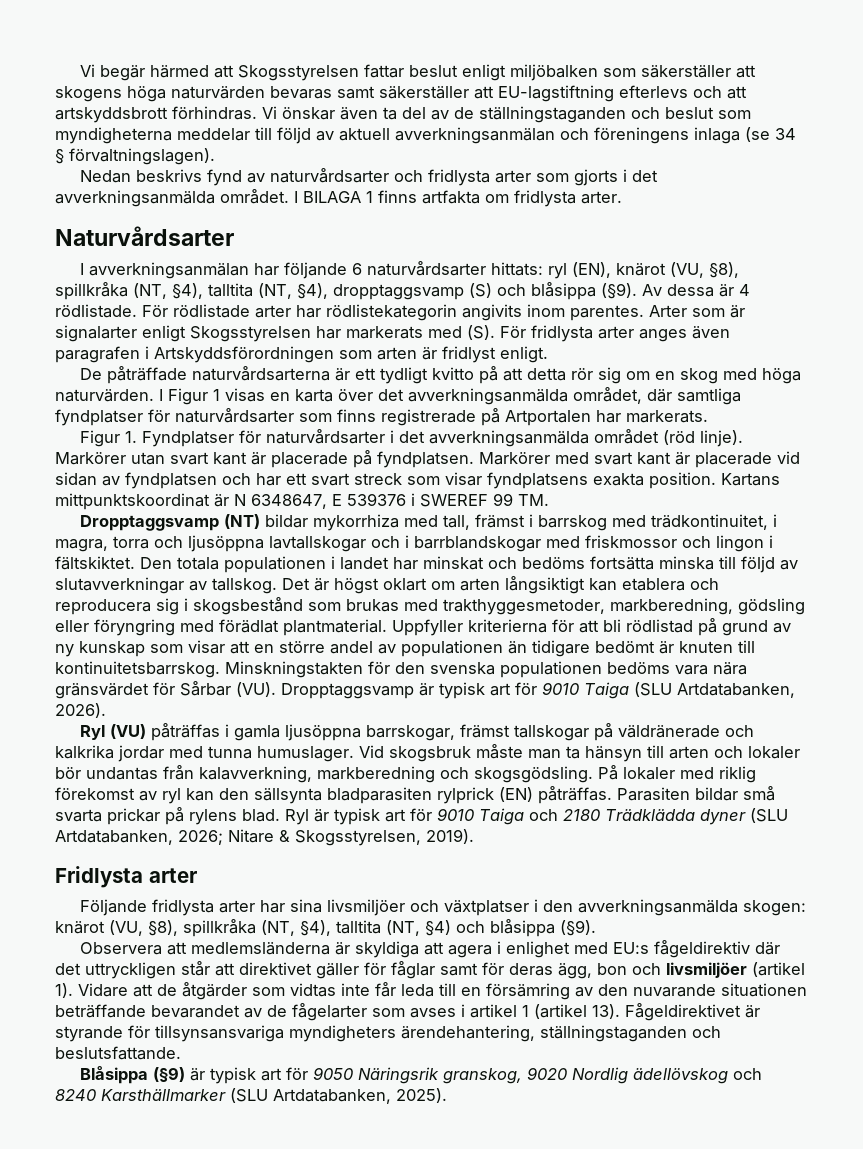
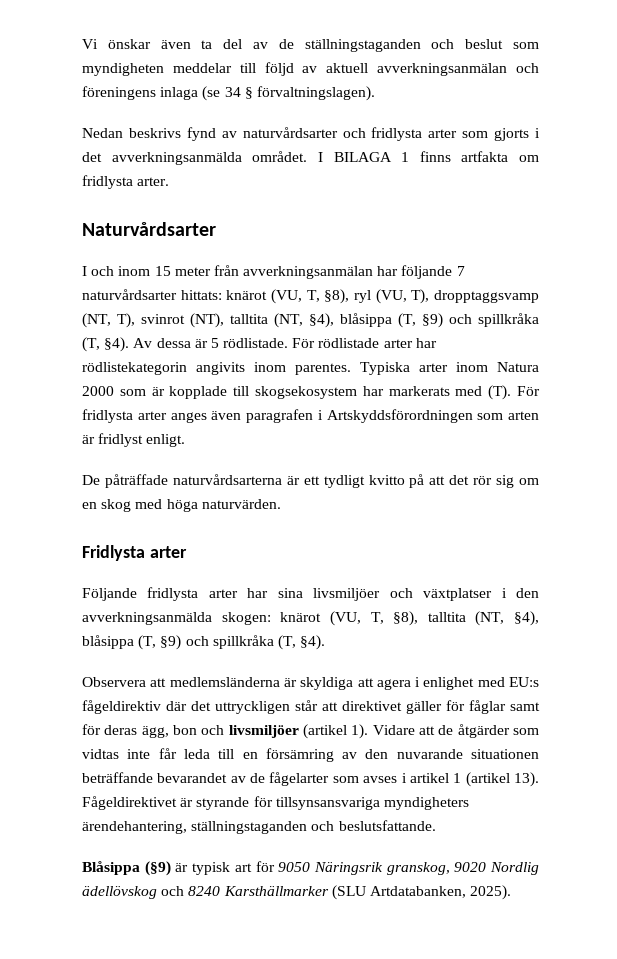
- Vi begär härmed att Skogsstyrelsen fattar beslut enligt miljöbalken som säkerställer att skogens höga naturvärden bevaras samt säkerställer att EU-lagstiftning efterlevs och att artskyddsbrott förhindras. Vi önskar även ta del av de ställningstaganden och beslut som myndigheterna meddelar till följd av aktuell avverkningsanmälan och föreningens inlaga (se 34 § förvaltningslagen).
+ Vi önskar även ta del av de ställningstaganden och beslut som myndigheten meddelar till följd av aktuell avverkningsanmälan och föreningens inlaga (se 34 § förvaltningslagen).
- I avverkningsanmälan har följande 6 naturvårdsarter hittats: ryl (EN), knärot (VU, §8), spillkråka (NT, §4), talltita (NT, §4), dropptaggsvamp (S) och blåsippa (§9).
+ I och inom 15 meter från avverkningsanmälan har följande 7 naturvårdsarter hittats: knärot (VU, T, §8), ryl (VU, T), dropptaggsvamp (NT, T), svinrot (NT), talltita (NT, §4), blåsippa (T, §9) och spillkråka (T, §4).
- Av dessa är 4 rödlistade.
+ Av dessa är 5 rödlistade.
- Arter som är signalarter enligt Skogsstyrelsen har markerats med (S). För fridlysta arter anges även paragrafen i Artskyddsförordningen som arten är fridlyst enligt.
+ Typiska arter inom Natura 2000 som är kopplade till skogsekosystem har markerats med (T). För fridlysta arter anges även paragrafen i Artskyddsförordningen som arten är fridlyst enligt.
- De påträffade naturvårdsarterna är ett tydligt kvitto på att detta rör sig om en skog med höga naturvärden. I Figur 1 visas en karta över det avverkningsanmälda området, där samtliga fyndplatser för naturvårdsarter som finns registrerade på Artportalen har markerats.
- Figur 1. Fyndplatser för naturvårdsarter i det avverkningsanmälda området (röd linje). Markörer utan svart kant är placerade på fyndplatsen. Markörer med svart kant är placerade vid sidan av fyndplatsen och har ett svart streck som visar fyndplatsens exakta position. Kartans mittpunktskoordinat är N 6348647, E 539376 i SWEREF 99 TM.
- Dropptaggsvamp (NT) bildar mykorrhiza med tall, främst i barrskog med trädkontinuitet, i magra, torra och ljusöppna lavtallskogar och i barrblandskogar med friskmossor och lingon i fältskiktet. Den totala populationen i landet har minskat och bedöms fortsätta minska till följd av slutavverkningar av tallskog. Det är högst oklart om arten långsiktigt kan etablera och reproducera sig i skogsbestånd som brukas med trakthyggesmetoder, markberedning, gödsling eller föryngring med förädlat plantmaterial. Uppfyller kriterierna för att bli rödlistad på grund av ny kunskap som visar att en större andel av populationen än tidigare bedömt är knuten till kontinuitetsbarrskog. Minskningstakten för den svenska populationen bedöms vara nära gränsvärdet för Sårbar (VU). Dropptaggsvamp är typisk art för 9010 Taiga (SLU Artdatabanken, 2026).
- Ryl (VU) påträffas i gamla ljusöppna barrskogar, främst tallskogar på väldränerade och kalkrika jordar med tunna humuslager. Vid skogsbruk måste man ta hänsyn till arten och lokaler bör undantas från kalavverkning, markberedning och skogsgödsling. På lokaler med riklig förekomst av ryl kan den sällsynta bladparasiten rylprick (EN) påträffas. Parasiten bildar små svarta prickar på rylens blad. Ryl är typisk art för 9010 Taiga och 2180 Trädklädda dyner (SLU Artdatabanken, 2026; Nitare & Skogsstyrelsen, 2019).
+ De påträffade naturvårdsarterna är ett tydligt kvitto på att det rör sig om en skog med höga naturvärden.
- Följande fridlysta arter har sina livsmiljöer och växtplatser i den avverkningsanmälda skogen: knärot (VU, §8), spillkråka (NT, §4), talltita (NT, §4) och blåsippa (§9).
+ Följande fridlysta arter har sina livsmiljöer och växtplatser i den avverkningsanmälda skogen: knärot (VU, T, §8), talltita (NT, §4), blåsippa (T, §9) och spillkråka (T, §4).

